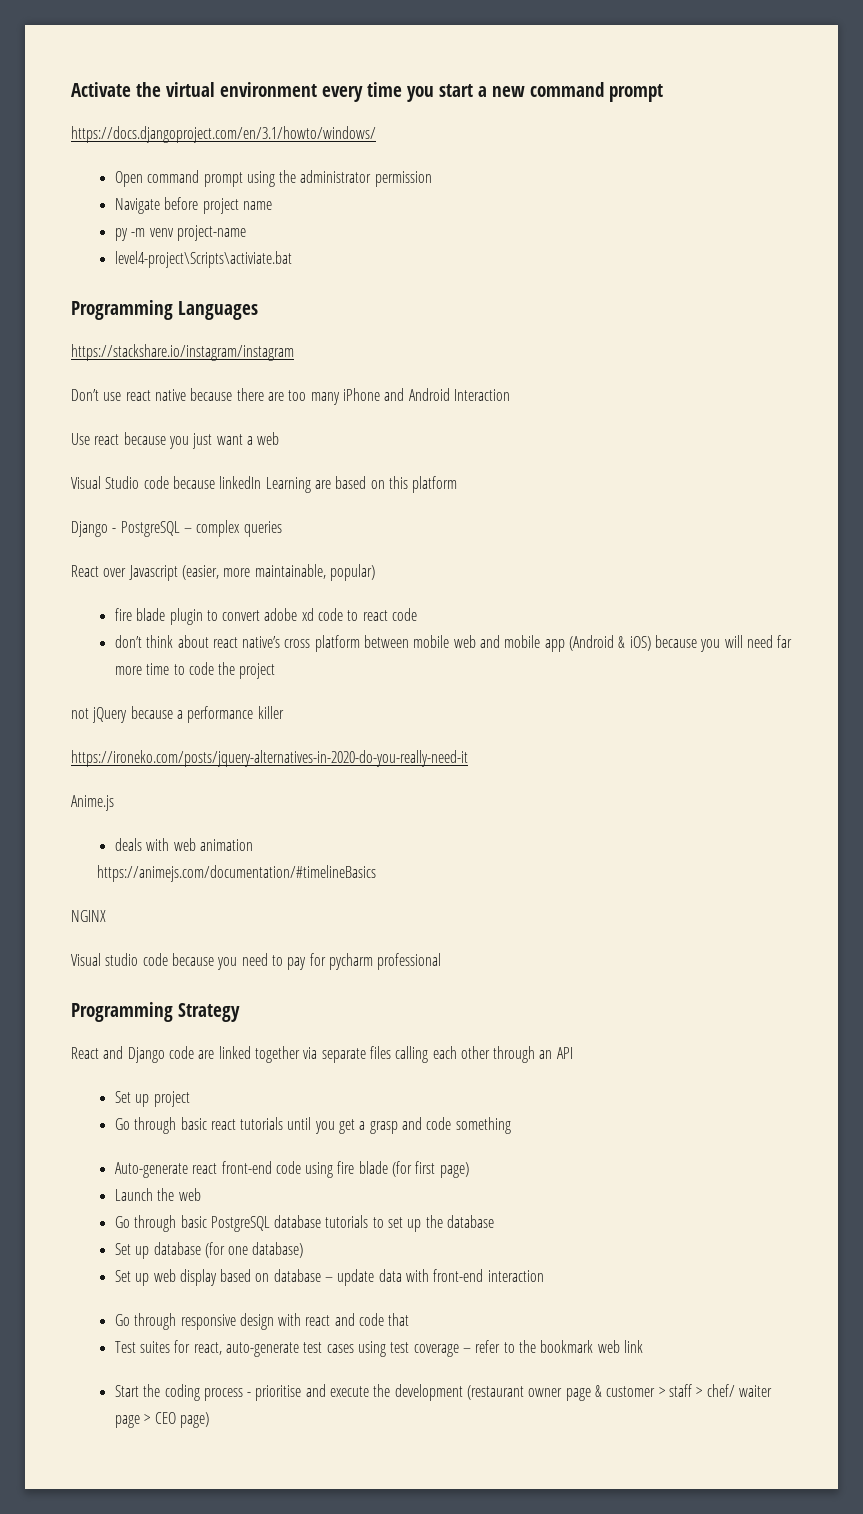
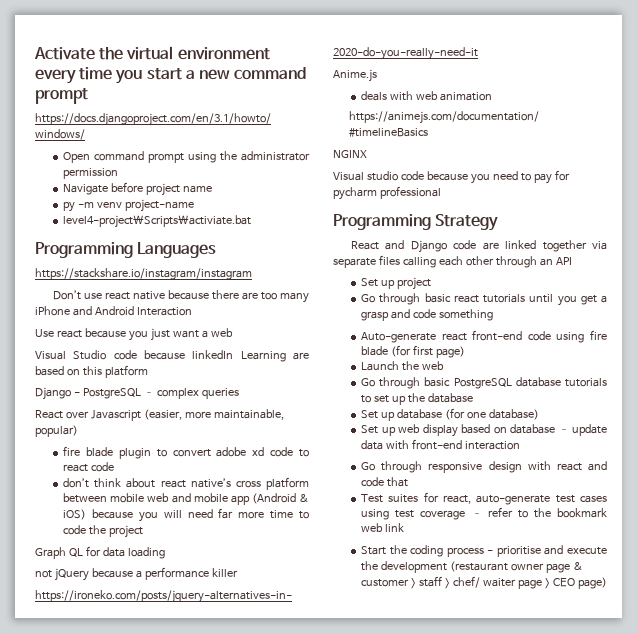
+ Graph QL for data loading

